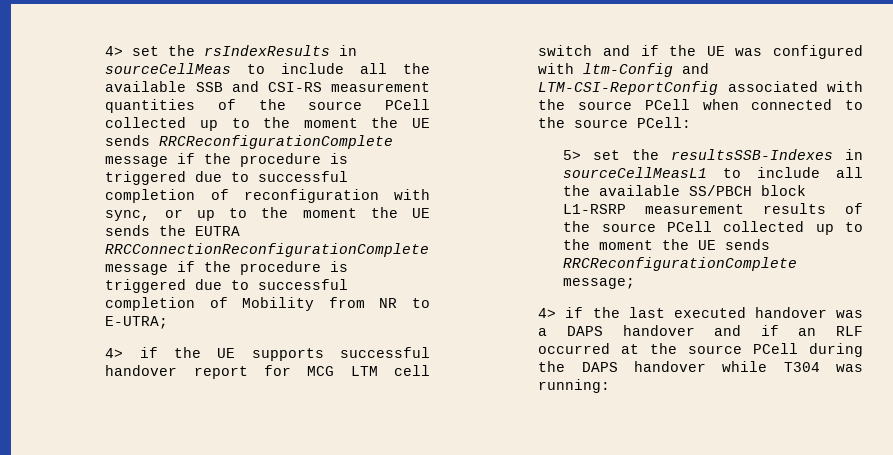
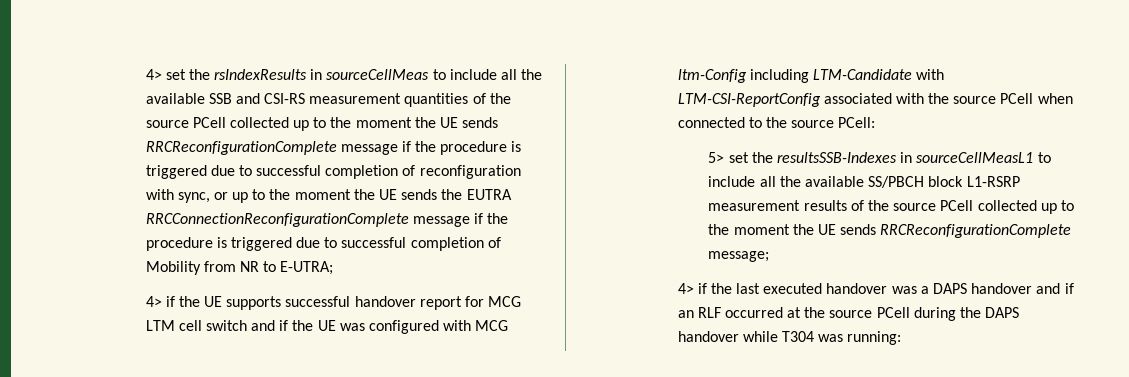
- 4> if the UE supports successful handover report for MCG LTM cell switch and if the UE was configured with ltm-Config and LTM-CSI-ReportConfig associated with the source PCell when connected to the source PCell:
+ 4> if the UE supports successful handover report for MCG LTM cell switch and if the UE was configured with MCG ltm-Config including LTM-Candidate with LTM-CSI-ReportConfig associated with the source PCell when connected to the source PCell:

